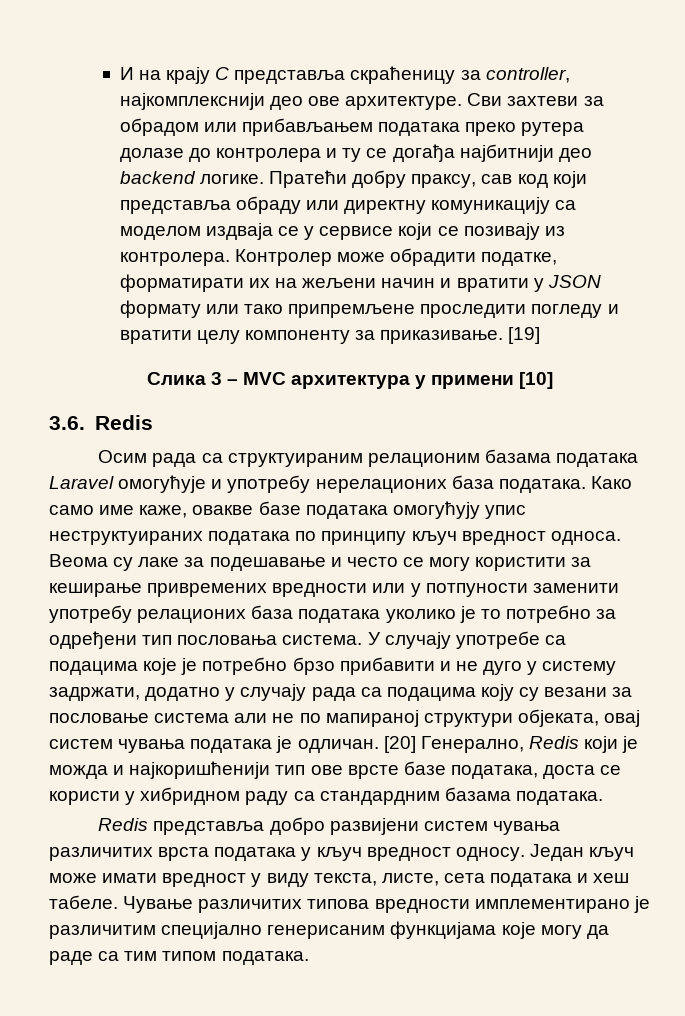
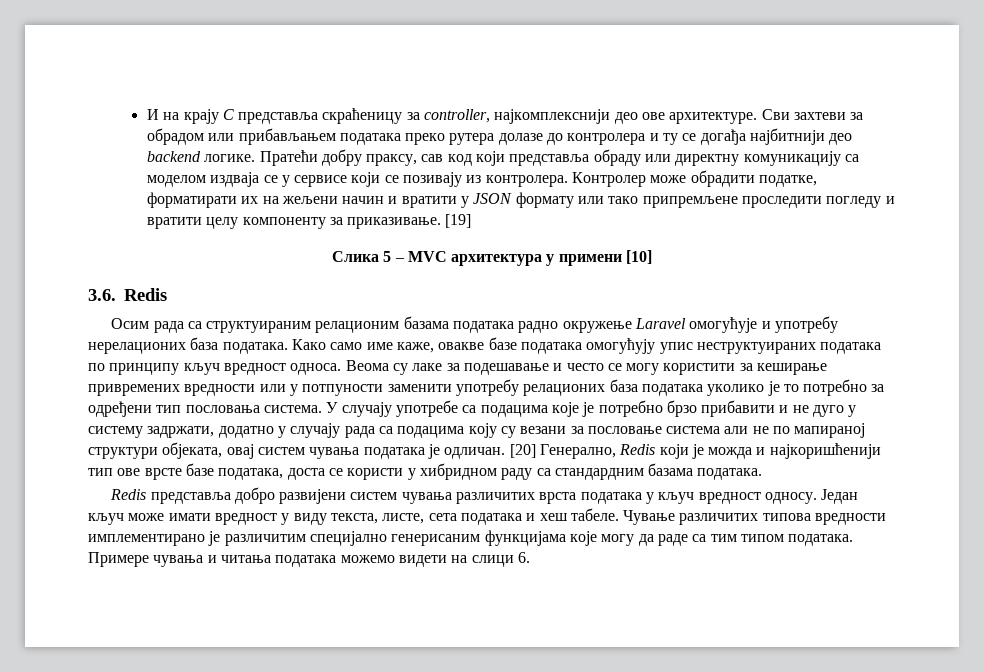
- Слика 3 – MVC архитектура у примени [10]
+ Слика 5 – MVC архитектура у примени [10]
- Осим рада са структуираним релационим базама података Laravel омогућује и употребу нерелационих база података.
+ Осим рада са структуираним релационим базама података радно окружење Laravel омогућује и употребу нерелационих база података.
+ Примере чувања и читања података можемо видети на слици 6.

